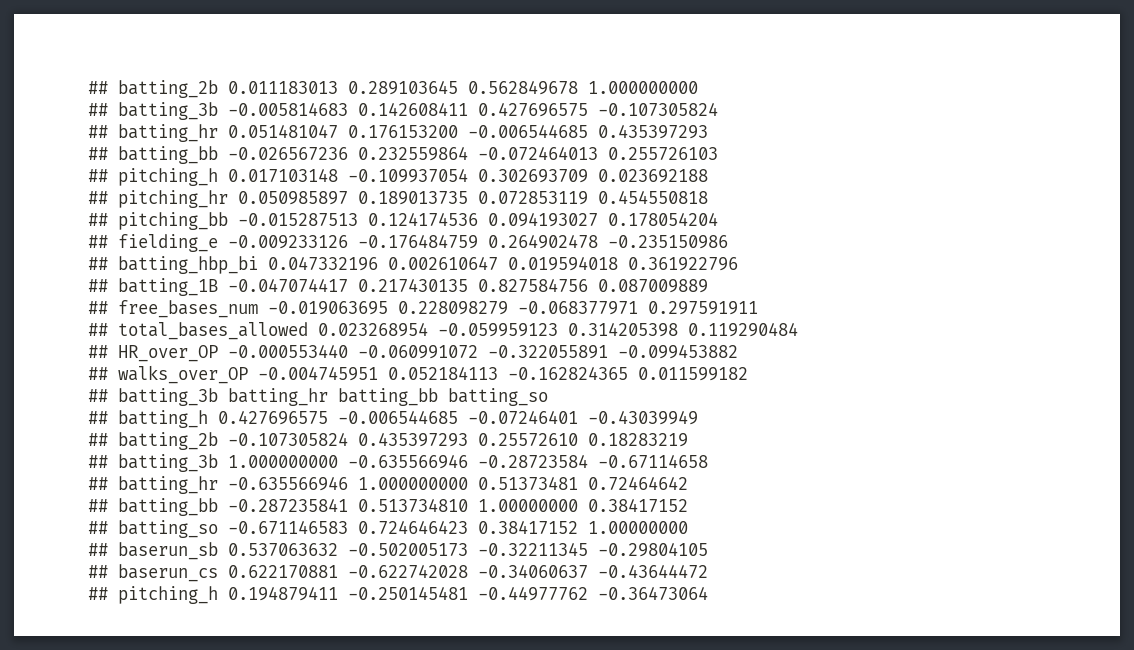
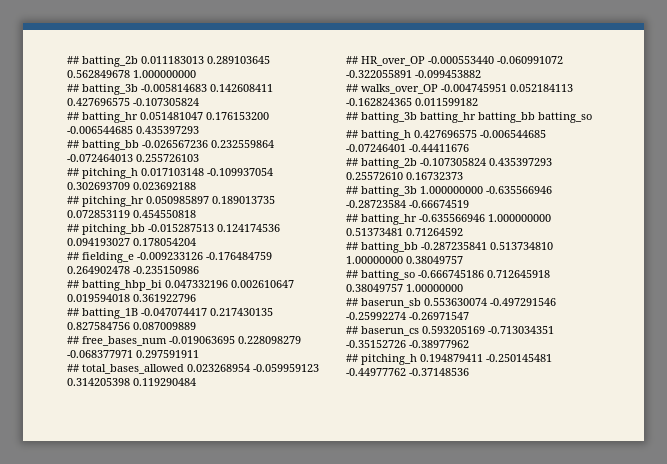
- ## batting_h 0.427696575 -0.006544685 -0.07246401 -0.43039949
+ ## batting_h 0.427696575 -0.006544685 -0.07246401 -0.44411676
- ## batting_2b -0.107305824 0.435397293 0.25572610 0.18283219
+ ## batting_2b -0.107305824 0.435397293 0.25572610 0.16732373
- ## batting_3b 1.000000000 -0.635566946 -0.28723584 -0.67114658
+ ## batting_3b 1.000000000 -0.635566946 -0.28723584 -0.66674519
- ## batting_hr -0.635566946 1.000000000 0.51373481 0.72464642
+ ## batting_hr -0.635566946 1.000000000 0.51373481 0.71264592
- ## batting_bb -0.287235841 0.513734810 1.00000000 0.38417152
+ ## batting_bb -0.287235841 0.513734810 1.00000000 0.38049757
- ## batting_so -0.671146583 0.724646423 0.38417152 1.00000000
+ ## batting_so -0.666745186 0.712645918 0.38049757 1.00000000
- ## baserun_sb 0.537063632 -0.502005173 -0.32211345 -0.29804105
- ## baserun_cs 0.622170881 -0.622742028 -0.34060637 -0.43644472
+ ## baserun_sb 0.553630074 -0.497291546 -0.25992274 -0.26971547
+ ## baserun_cs 0.593205169 -0.713034351 -0.35152726 -0.38977962
- ## pitching_h 0.194879411 -0.250145481 -0.44977762 -0.36473064
+ ## pitching_h 0.194879411 -0.250145481 -0.44977762 -0.37148536

